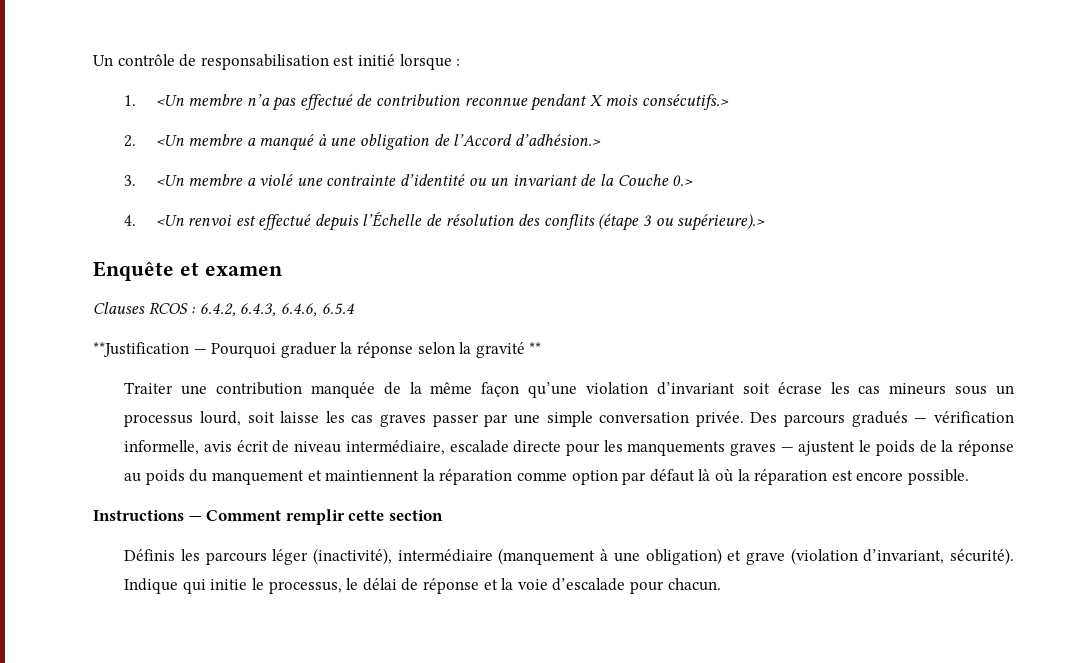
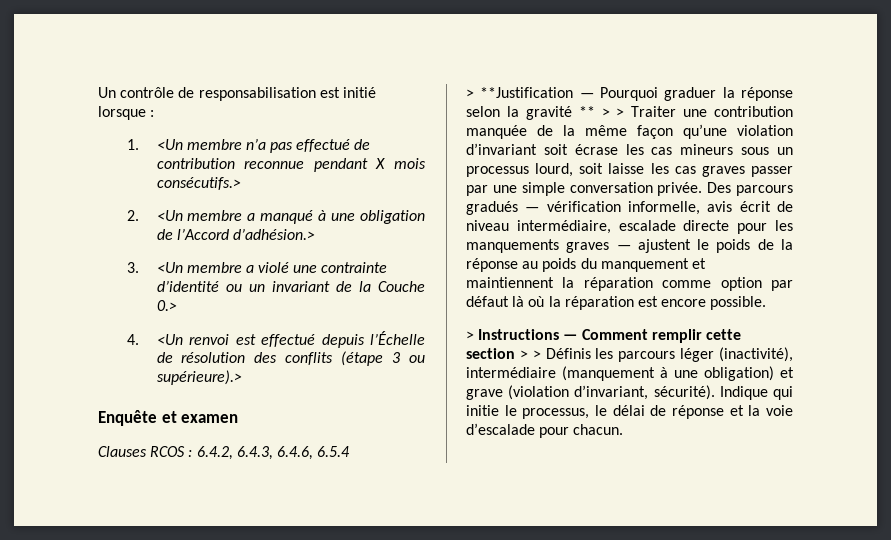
- **Justification — Pourquoi graduer la réponse selon la gravité **
- Traiter une contribution manquée de la même façon qu’une violation d’invariant soit écrase les cas mineurs sous un processus lourd, soit laisse les cas graves passer par une simple conversation privée.
+ > **Justification — Pourquoi graduer la réponse selon la gravité ** > > Traiter une contribution manquée de la même façon qu’une violation d’invariant soit écrase les cas mineurs sous un processus lourd, soit laisse les cas graves passer par une simple conversation privée.
- Instructions — Comment remplir cette section
- Définis les parcours léger (inactivité), intermédiaire (manquement à une obligation) et grave (violation d’invariant, sécurité).
+ > Instructions — Comment remplir cette section > > Définis les parcours léger (inactivité), intermédiaire (manquement à une obligation) et grave (violation d’invariant, sécurité).

